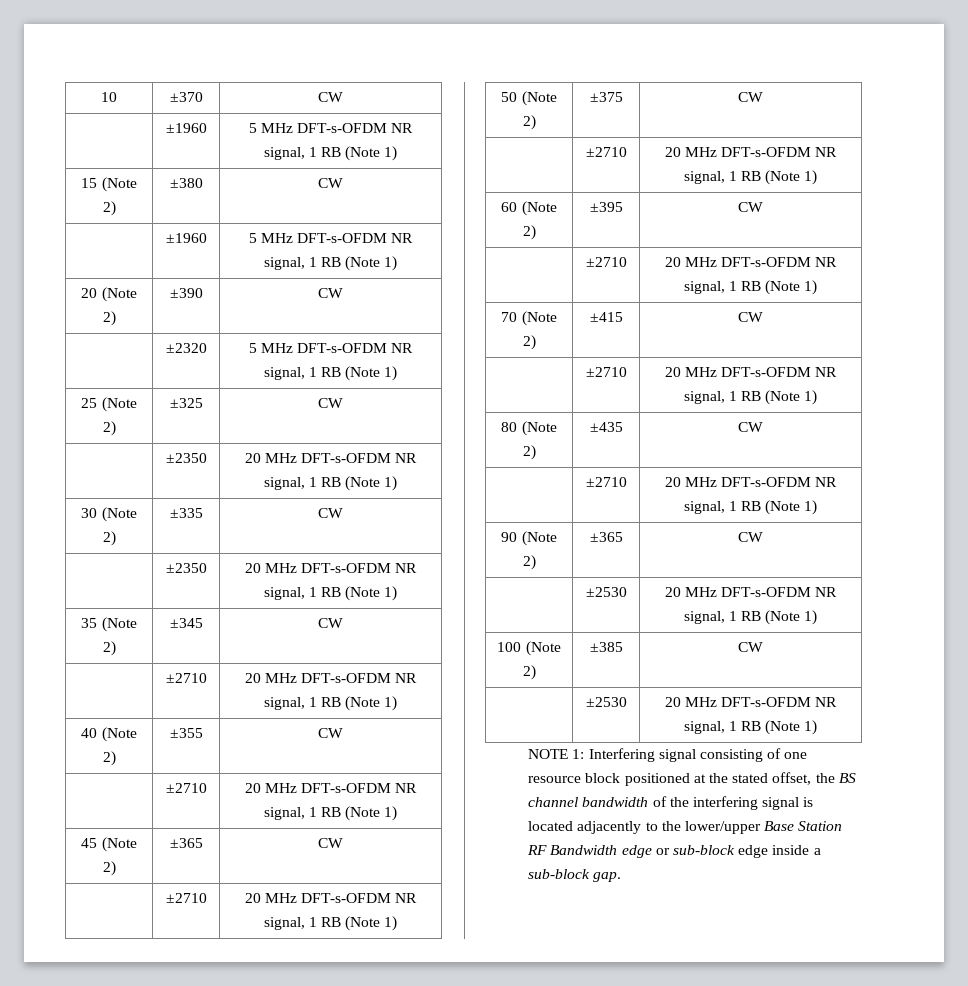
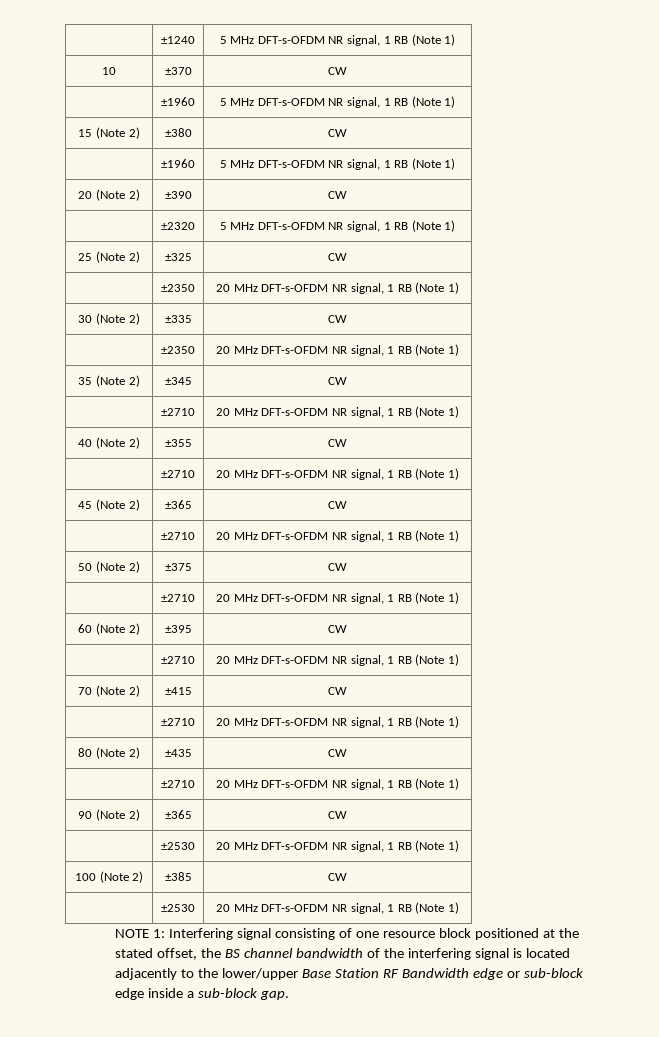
+ | ±1240 | 5 MHz DFT-s-OFDM NR signal, 1 RB (Note 1)

